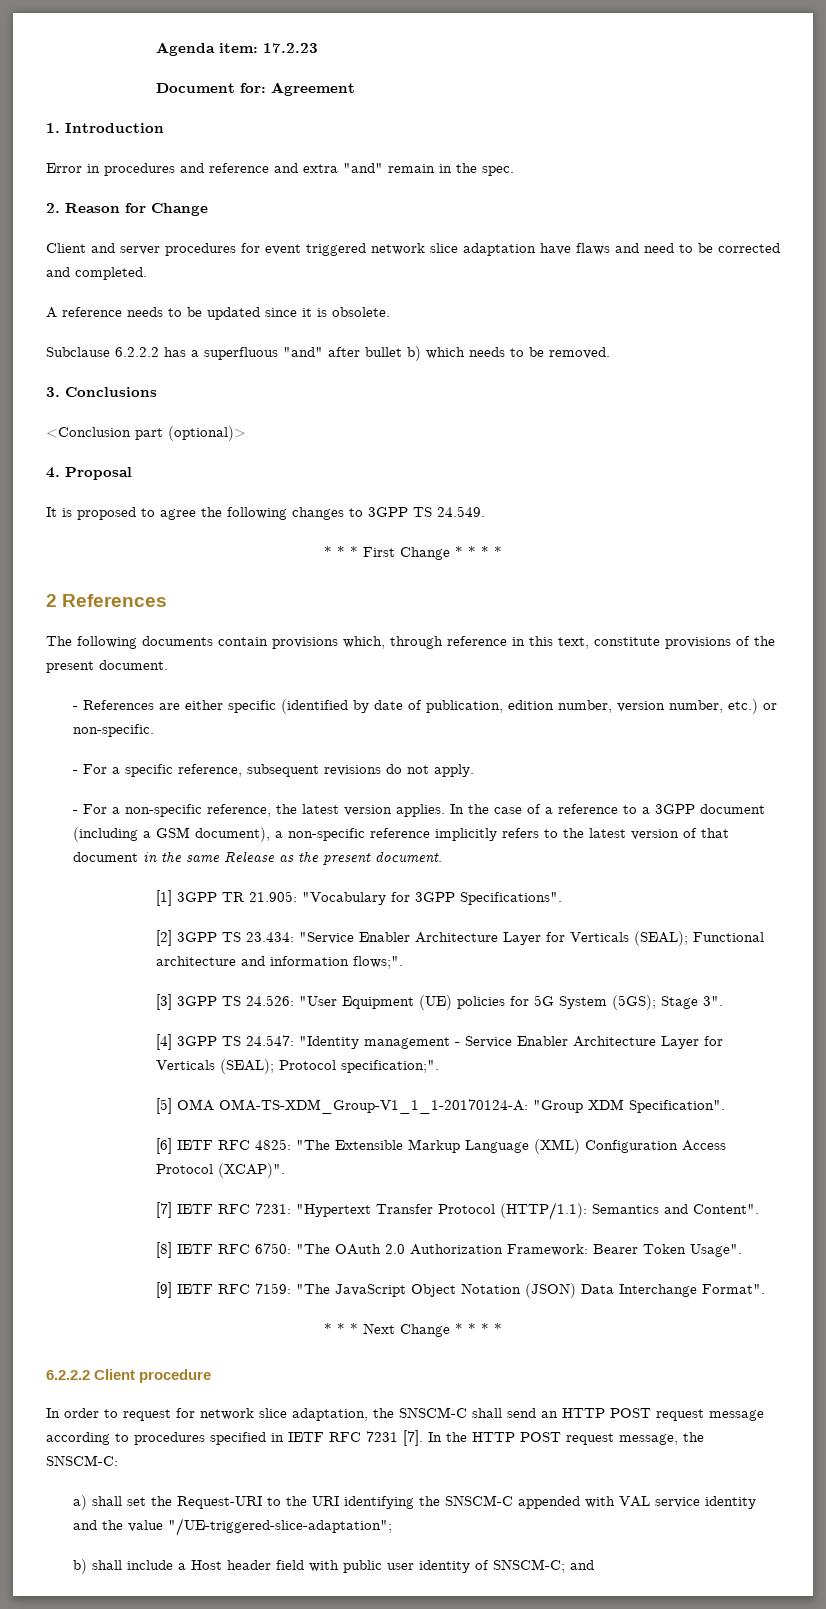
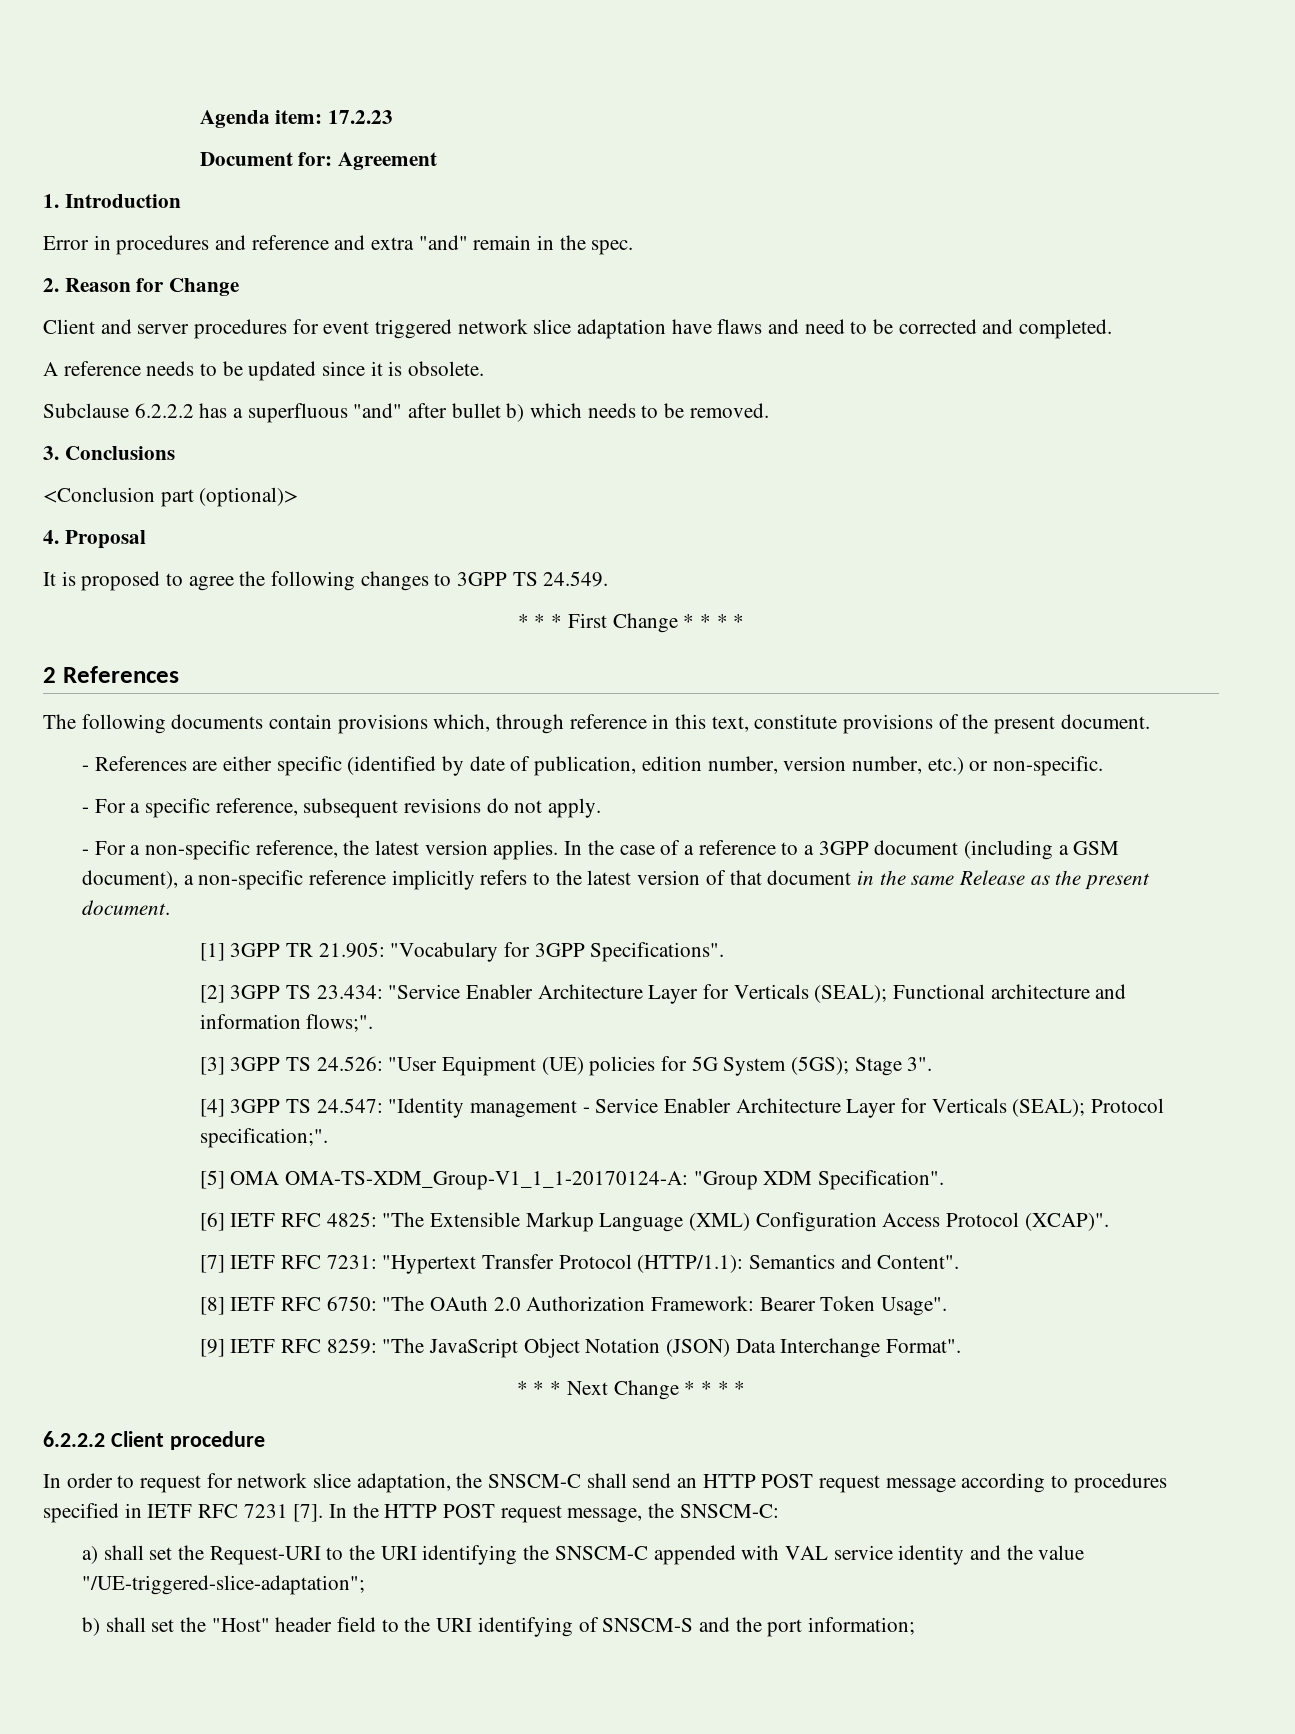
- [9] IETF RFC 7159: "The JavaScript Object Notation (JSON) Data Interchange Format".
+ [9] IETF RFC 8259: "The JavaScript Object Notation (JSON) Data Interchange Format".
- b) shall include a Host header field with public user identity of SNSCM-C; and
+ b) shall set the "Host" header field to the URI identifying of SNSCM-S and the port information;

